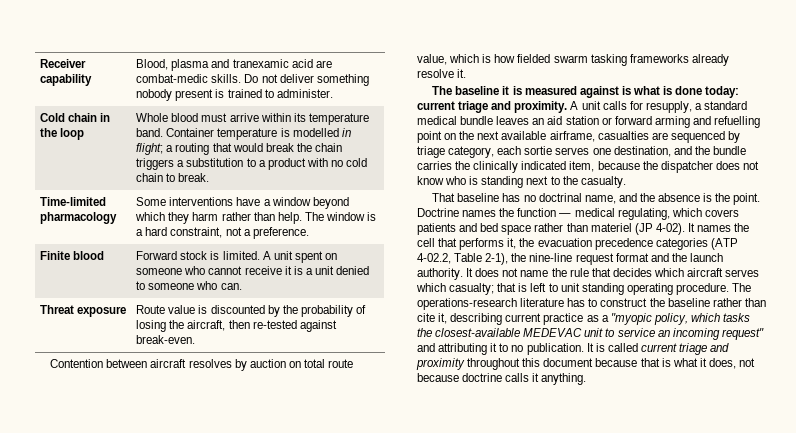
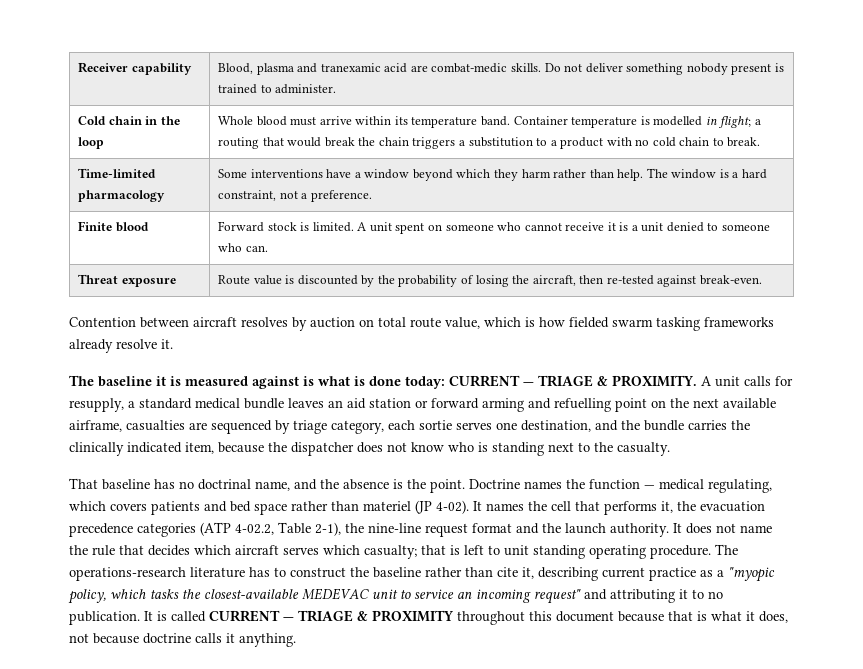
- The baseline it is measured against is what is done today: current triage and proximity.
+ The baseline it is measured against is what is done today: CURRENT — TRIAGE & PROXIMITY.
- It is called current triage and proximity throughout this document because that is what it does, not because doctrine calls it anything.
+ It is called CURRENT — TRIAGE & PROXIMITY throughout this document because that is what it does, not because doctrine calls it anything.

